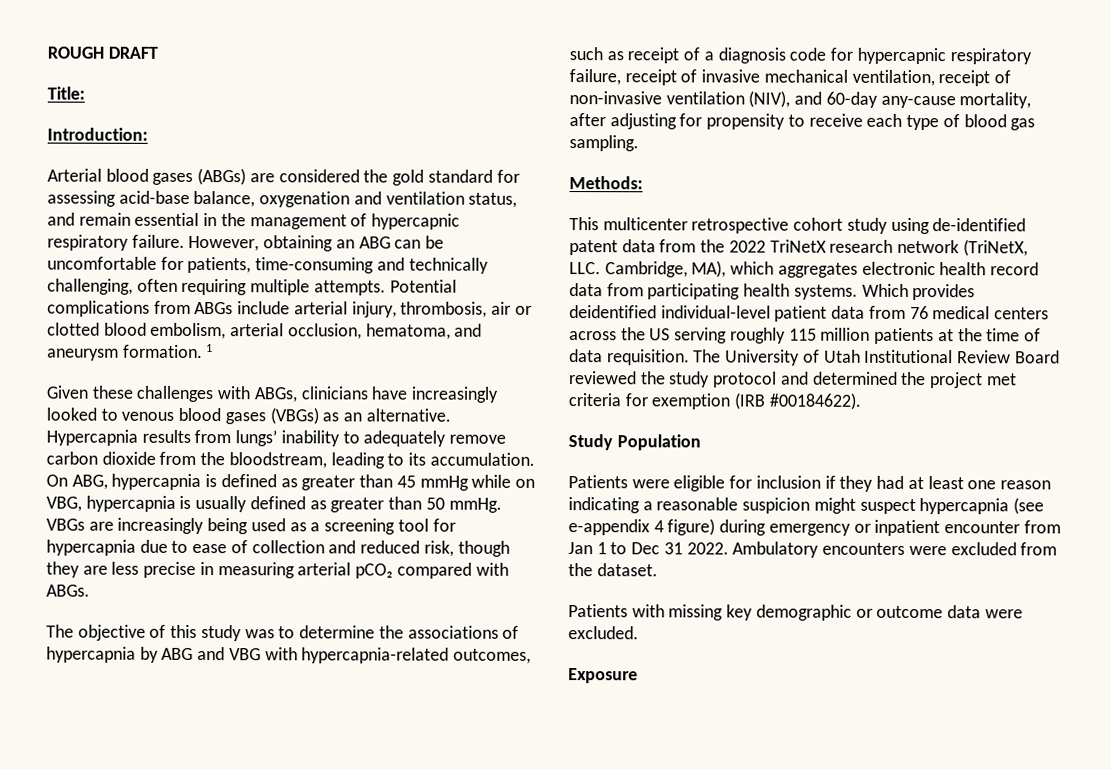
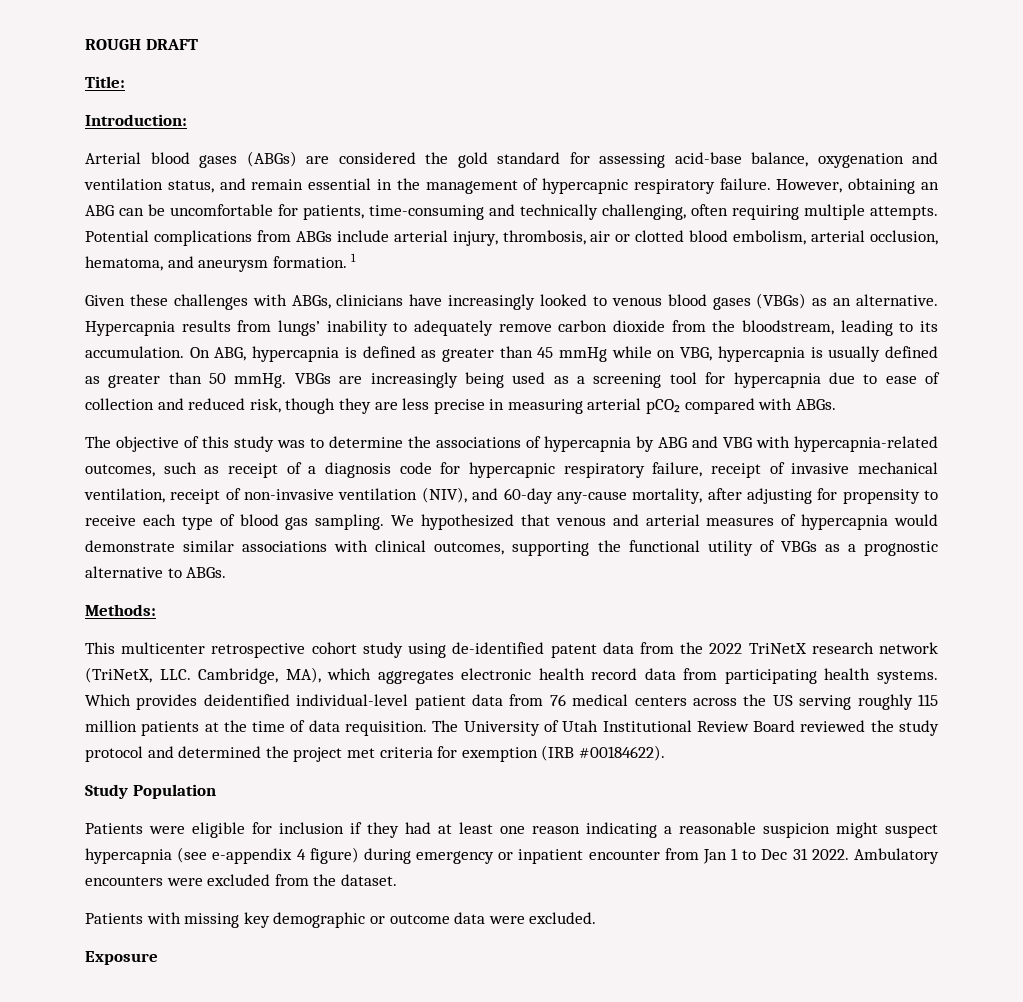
+ We hypothesized that venous and arterial measures of hypercapnia would demonstrate similar associations with clinical outcomes, supporting the functional utility of VBGs as a prognostic alternative to ABGs.

